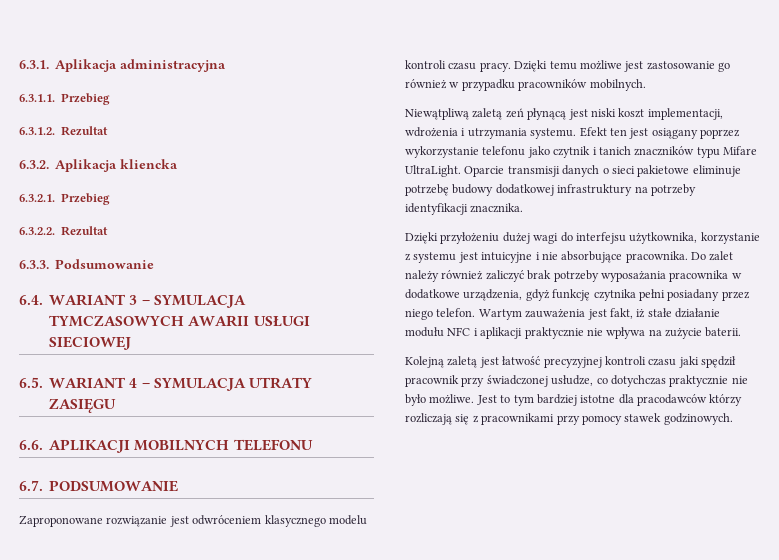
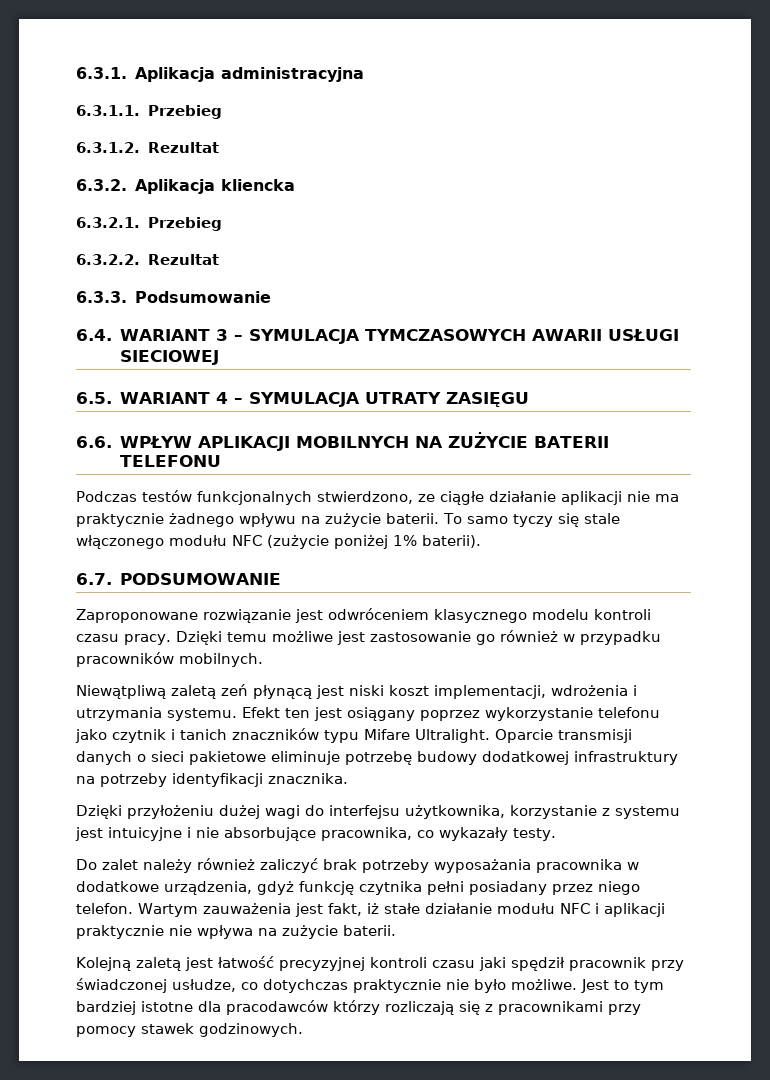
- 6.6. APLIKACJI MOBILNYCH TELEFONU
+ 6.6. WPŁYW APLIKACJI MOBILNYCH NA ZUŻYCIE BATERII TELEFONU
+ Podczas testów funkcjonalnych stwierdzono, ze ciągłe działanie aplikacji nie ma praktycznie żadnego wpływu na zużycie baterii. To samo tyczy się stale włączonego modułu NFC (zużycie poniżej 1% baterii).
- Efekt ten jest osiągany poprzez wykorzystanie telefonu jako czytnik i tanich znaczników typu Mifare UltraLight.
+ Efekt ten jest osiągany poprzez wykorzystanie telefonu jako czytnik i tanich znaczników typu Mifare Ultralight.
- Dzięki przyłożeniu dużej wagi do interfejsu użytkownika, korzystanie z systemu jest intuicyjne i nie absorbujące pracownika. Do zalet należy również zaliczyć brak potrzeby wyposażania pracownika w dodatkowe urządzenia, gdyż funkcję czytnika pełni posiadany przez niego telefon.
+ Dzięki przyłożeniu dużej wagi do interfejsu użytkownika, korzystanie z systemu jest intuicyjne i nie absorbujące pracownika, co wykazały testy.
+ Do zalet należy również zaliczyć brak potrzeby wyposażania pracownika w dodatkowe urządzenia, gdyż funkcję czytnika pełni posiadany przez niego telefon.

